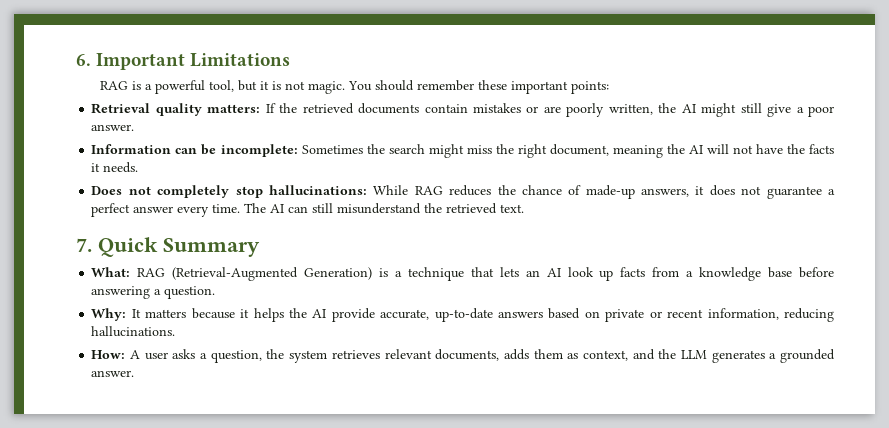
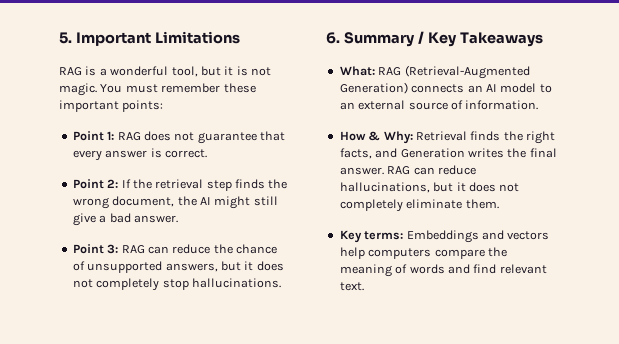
- 6. Important Limitations
+ 5. Important Limitations
- RAG is a powerful tool, but it is not magic.
+ RAG is a wonderful tool, but it is not magic.
- You should remember these important points:
+ You must remember these important points:
- Retrieval quality matters: If the retrieved documents contain mistakes or are poorly written, the AI might still give a poor answer.
+ Point 1: RAG does not guarantee that every answer is correct.
+ Point 2: If the retrieval step finds the wrong document, the AI might still give a bad answer.
- Information can be incomplete: Sometimes the search might miss the right document, meaning the AI will not have the facts it needs.
- Does not completely stop hallucinations: While RAG reduces the chance of made-up answers, it does not guarantee a perfect answer every time. The AI can still misunderstand the retrieved text.
- 7. Quick Summary
- What: RAG (Retrieval-Augmented Generation) is a technique that lets an AI look up facts from a knowledge base before answering a question.
- Why: It matters because it helps the AI provide accurate, up-to-date answers based on private or recent information, reducing hallucinations.
- How: A user asks a question, the system retrieves relevant documents, adds them as context, and the LLM generates a grounded answer.
+ Point 3: RAG can reduce the chance of unsupported answers, but it does not completely stop hallucinations.
+ 6. Summary / Key Takeaways
+ What: RAG (Retrieval-Augmented Generation) connects an AI model to an external source of information.
+ How & Why: Retrieval finds the right facts, and Generation writes the final answer. RAG can reduce hallucinations, but it does not completely eliminate them.
+ Key terms: Embeddings and vectors help computers compare the meaning of words and find relevant text.

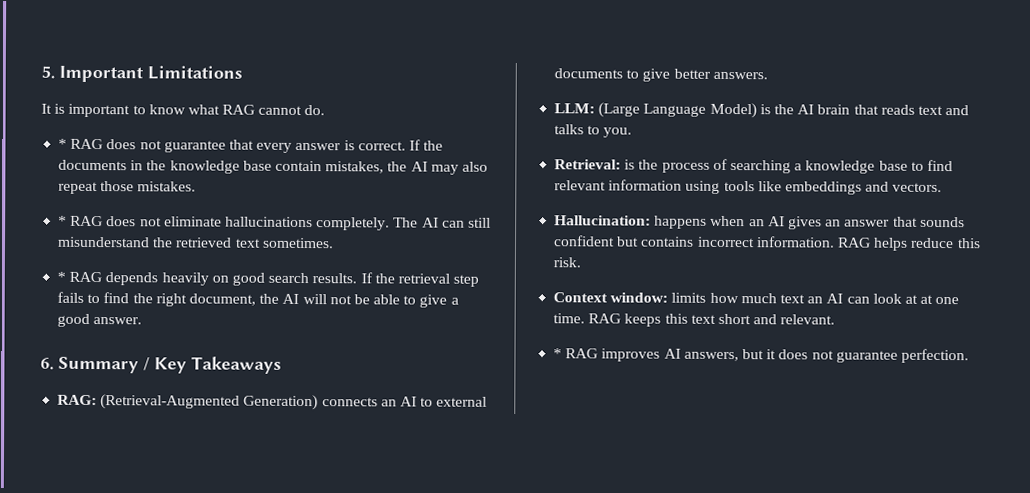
- RAG is a wonderful tool, but it is not magic. You must remember these important points:
- Point 1: RAG does not guarantee that every answer is correct.
- Point 2: If the retrieval step finds the wrong document, the AI might still give a bad answer.
- Point 3: RAG can reduce the chance of unsupported answers, but it does not completely stop hallucinations.
+ It is important to know what RAG cannot do.
+ * RAG does not guarantee that every answer is correct. If the documents in the knowledge base contain mistakes, the AI may also repeat those mistakes.
+ * RAG does not eliminate hallucinations completely. The AI can still misunderstand the retrieved text sometimes.
+ * RAG depends heavily on good search results. If the retrieval step fails to find the right document, the AI will not be able to give a good answer.
- What: RAG (Retrieval-Augmented Generation) connects an AI model to an external source of information.
- How & Why: Retrieval finds the right facts, and Generation writes the final answer. RAG can reduce hallucinations, but it does not completely eliminate them.
- Key terms: Embeddings and vectors help computers compare the meaning of words and find relevant text.
+ RAG: (Retrieval-Augmented Generation) connects an AI to external documents to give better answers.
+ LLM: (Large Language Model) is the AI brain that reads text and talks to you.
+ Retrieval: is the process of searching a knowledge base to find relevant information using tools like embeddings and vectors.
+ Hallucination: happens when an AI gives an answer that sounds confident but contains incorrect information. RAG helps reduce this risk.
+ Context window: limits how much text an AI can look at at one time. RAG keeps this text short and relevant.
+ * RAG improves AI answers, but it does not guarantee perfection.

